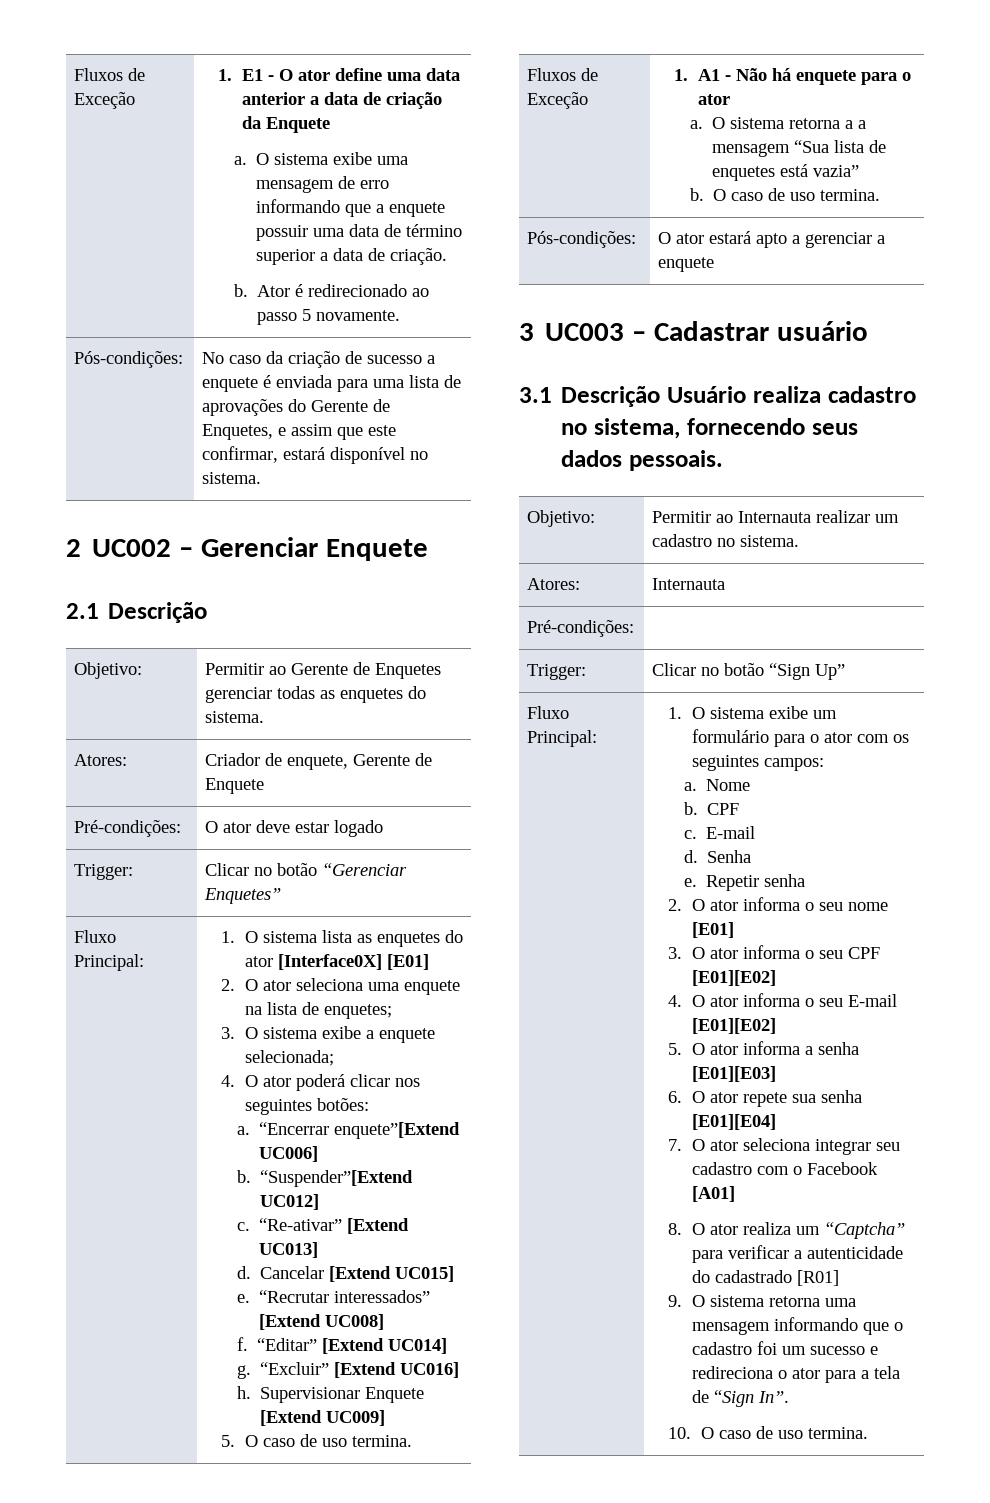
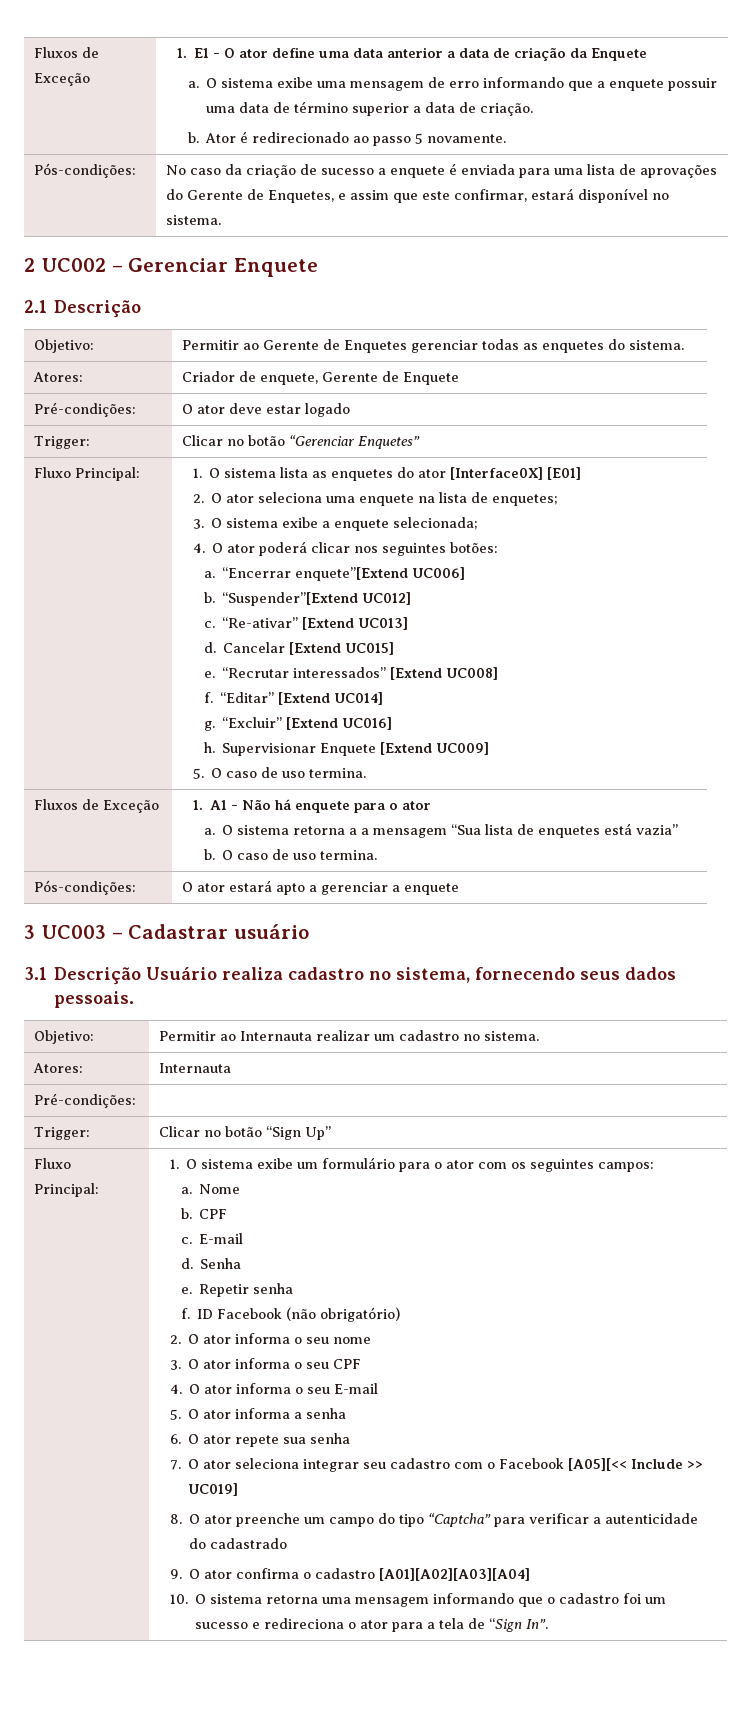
+ f. ID Facebook (não obrigatório)
- 2. O ator informa o seu nome [E01]
+ 2. O ator informa o seu nome
- 3. O ator informa o seu CPF [E01][E02]
+ 3. O ator informa o seu CPF
- 4. O ator informa o seu E-mail [E01][E02]
+ 4. O ator informa o seu E-mail
- 5. O ator informa a senha [E01][E03]
+ 5. O ator informa a senha
- 6. O ator repete sua senha [E01][E04]
+ 6. O ator repete sua senha
- 7. O ator seleciona integrar seu cadastro com o Facebook [A01]
+ 7. O ator seleciona integrar seu cadastro com o Facebook [A05][<< Include >> UC019]
- 8. O ator realiza um “Captcha” para verificar a autenticidade do cadastrado [R01]
- 9. O sistema retorna uma mensagem informando que o cadastro foi um sucesso e redireciona o ator para a tela de “Sign In”.
+ 8. O ator preenche um campo do tipo “Captcha” para verificar a autenticidade do cadastrado
+ 9. O ator confirma o cadastro [A01][A02][A03][A04]
+ 10. O sistema retorna uma mensagem informando que o cadastro foi um sucesso e redireciona o ator para a tela de “Sign In”.
- 10. O caso de uso termina.

